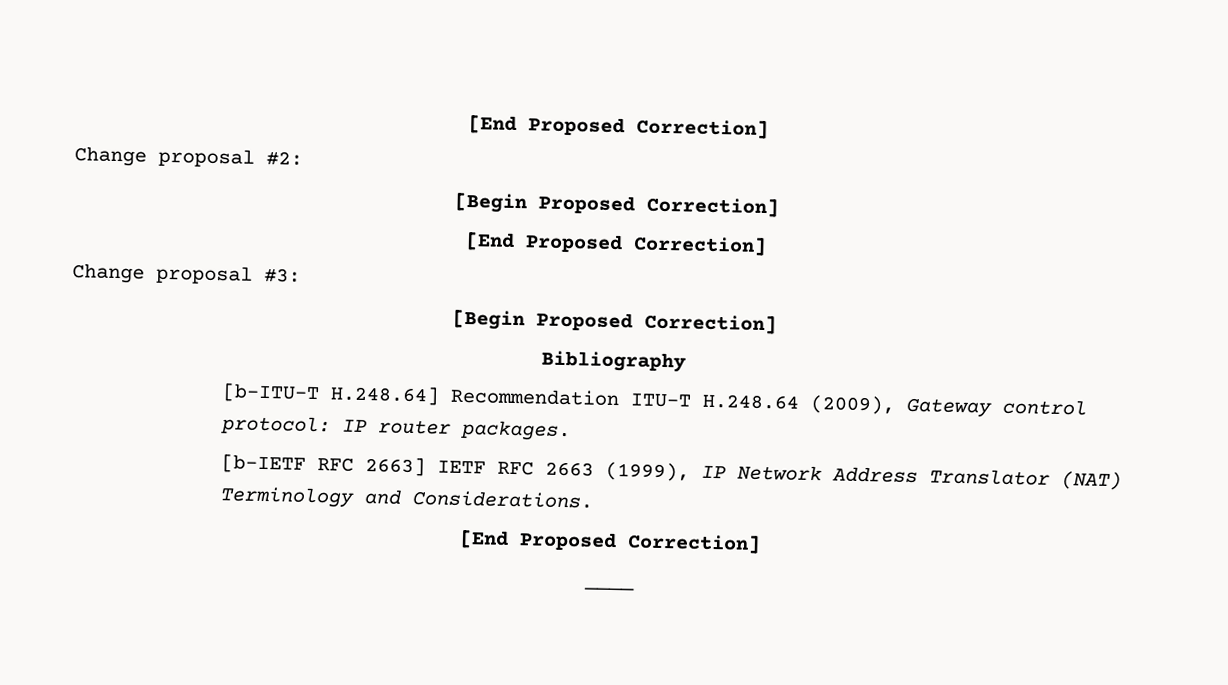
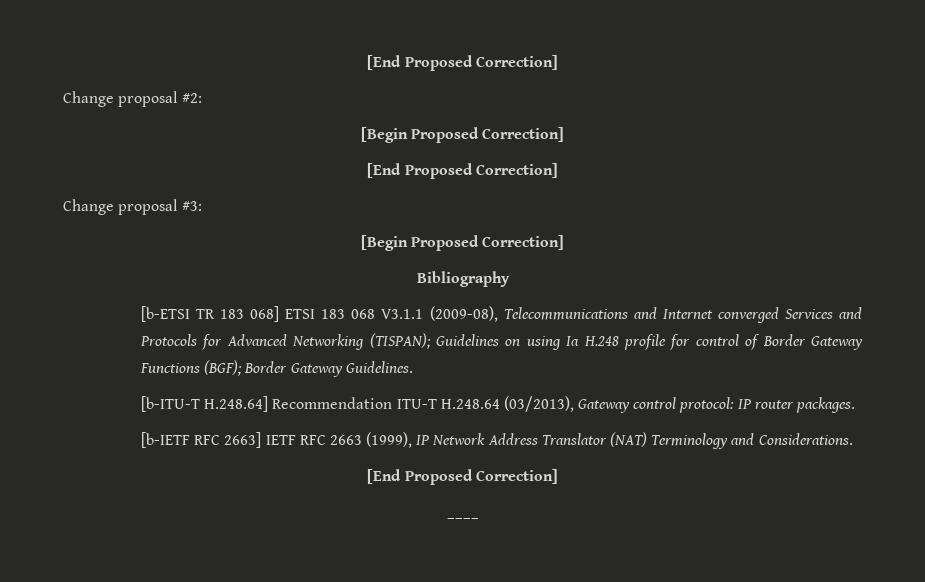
+ [b-ETSI TR 183 068] ETSI 183 068 V3.1.1 (2009-08), Telecommunications and Internet converged Services and Protocols for Advanced Networking (TISPAN); Guidelines on using Ia H.248 profile for control of Border Gateway Functions (BGF); Border Gateway Guidelines.
- [b-ITU-T H.248.64] Recommendation ITU-T H.248.64 (2009), Gateway control protocol: IP router packages.
+ [b-ITU-T H.248.64] Recommendation ITU-T H.248.64 (03/2013), Gateway control protocol: IP router packages.

